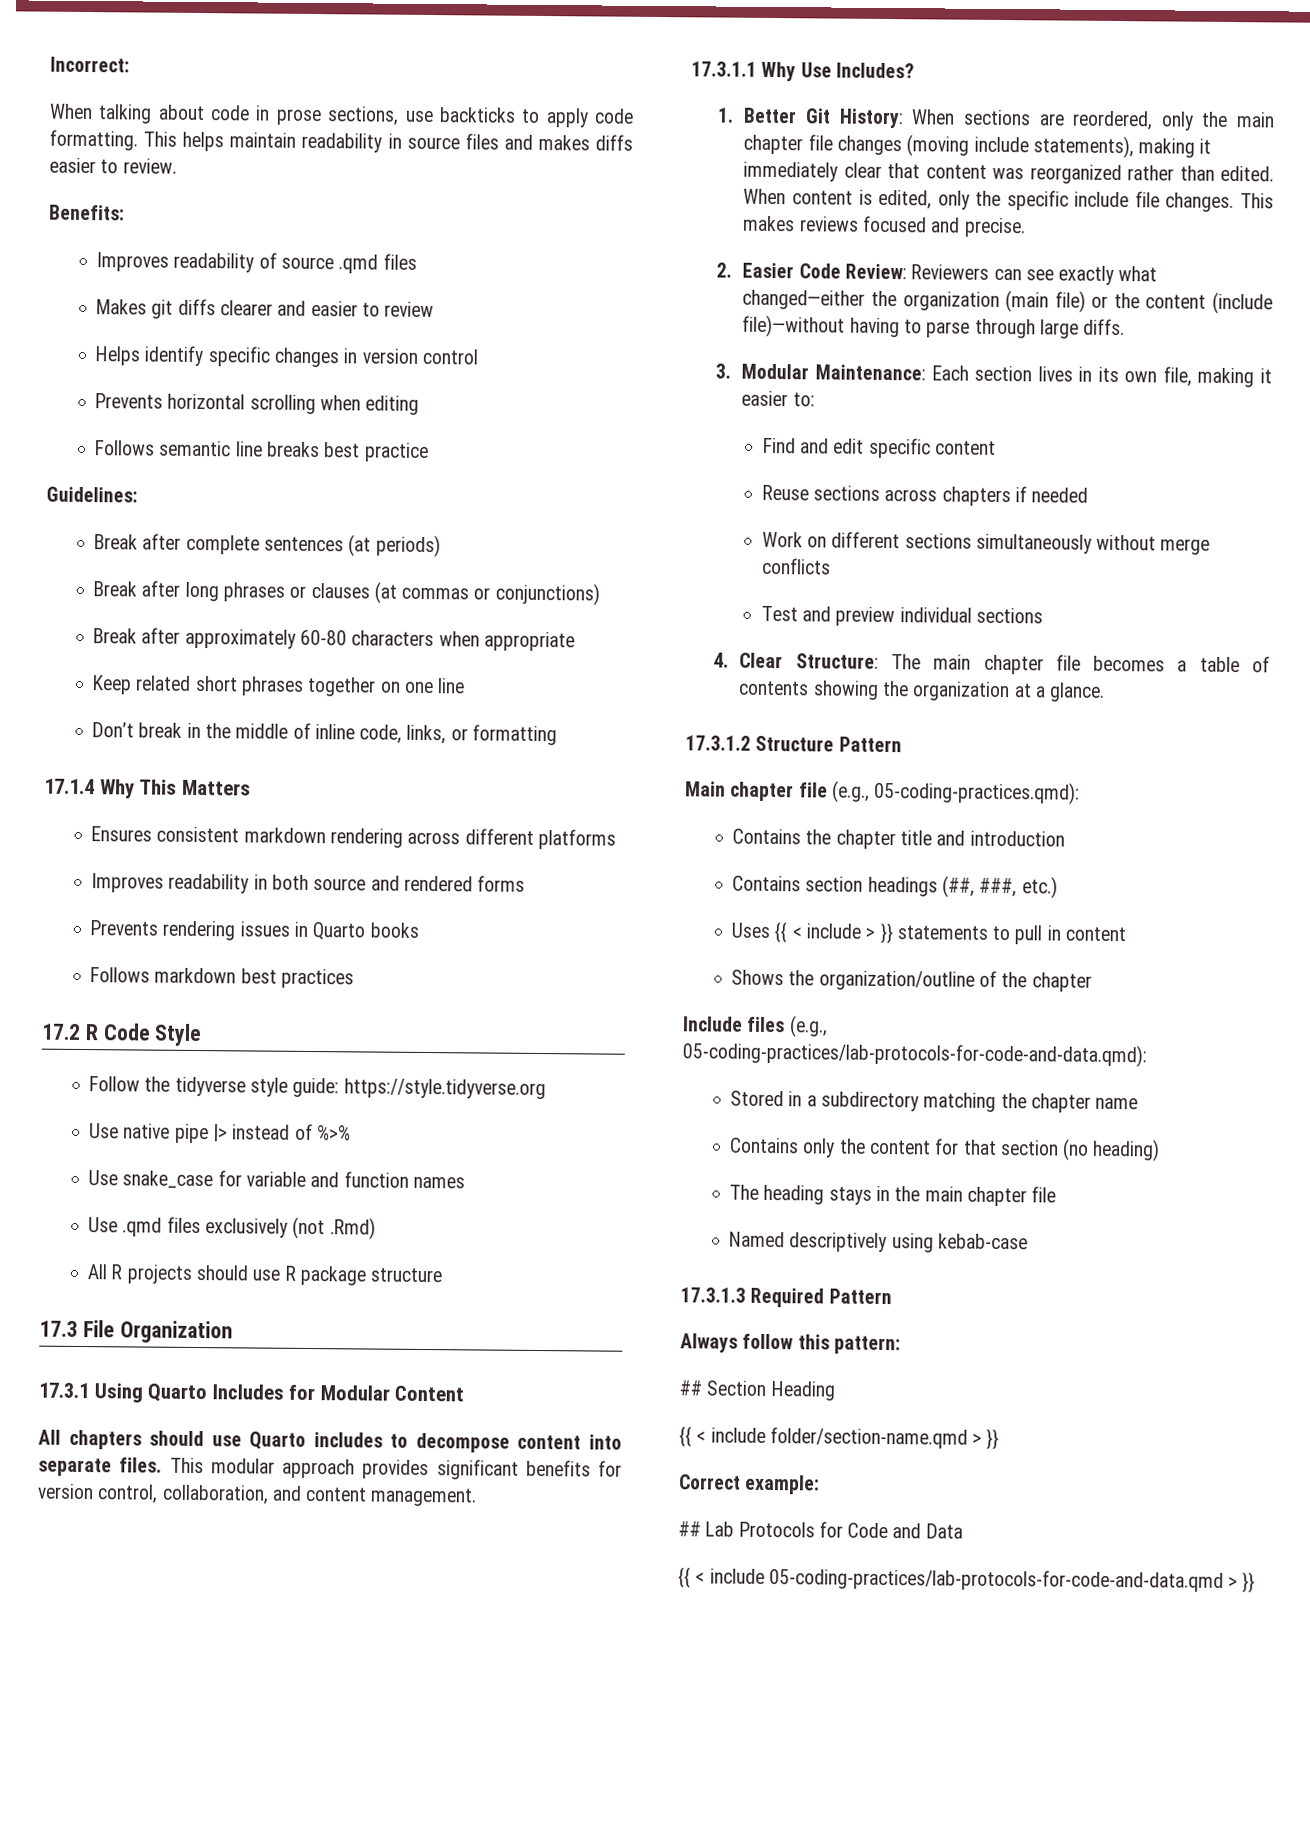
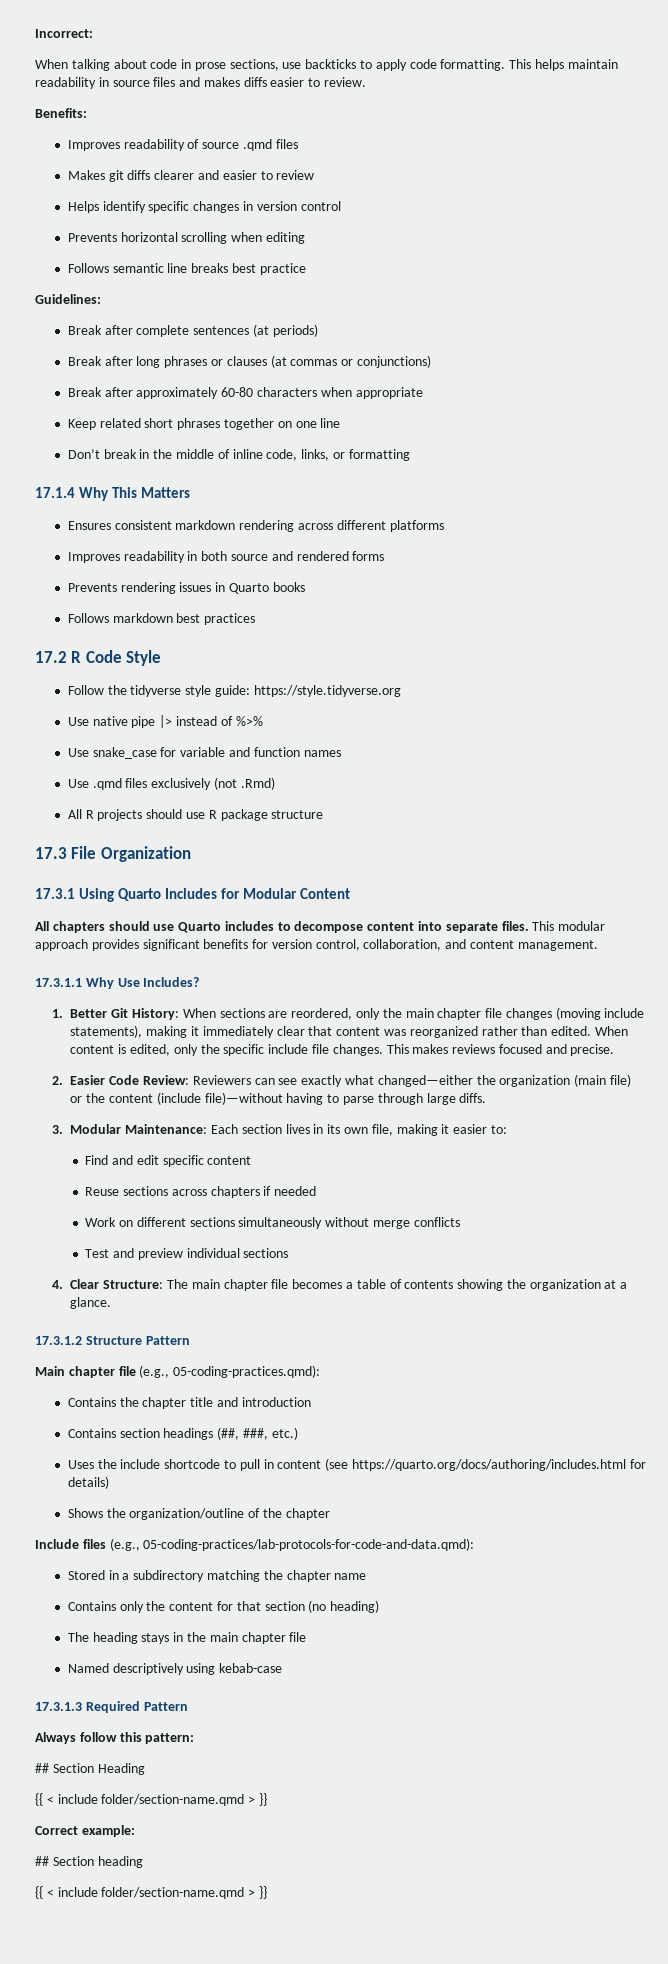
- Uses {{ < include > }} statements to pull in content
+ Uses the include shortcode to pull in content (see https://quarto.org/docs/authoring/includes.html for details)
- ## Lab Protocols for Code and Data
- {{ < include 05-coding-practices/lab-protocols-for-code-and-data.qmd > }}
+ ## Section heading
+ {{ < include folder/section-name.qmd > }}

